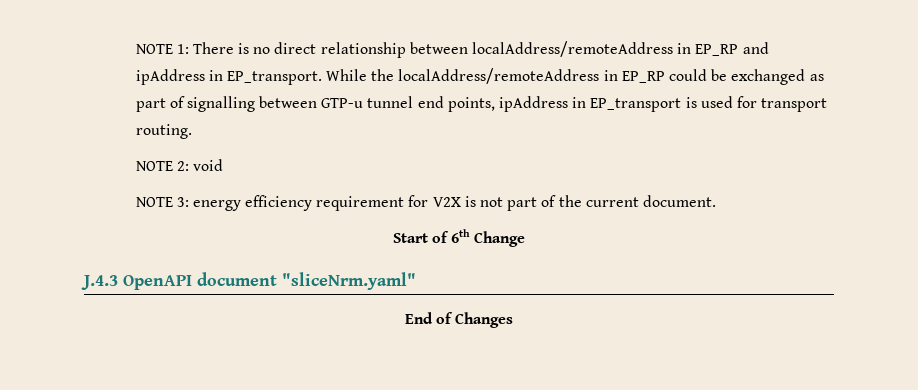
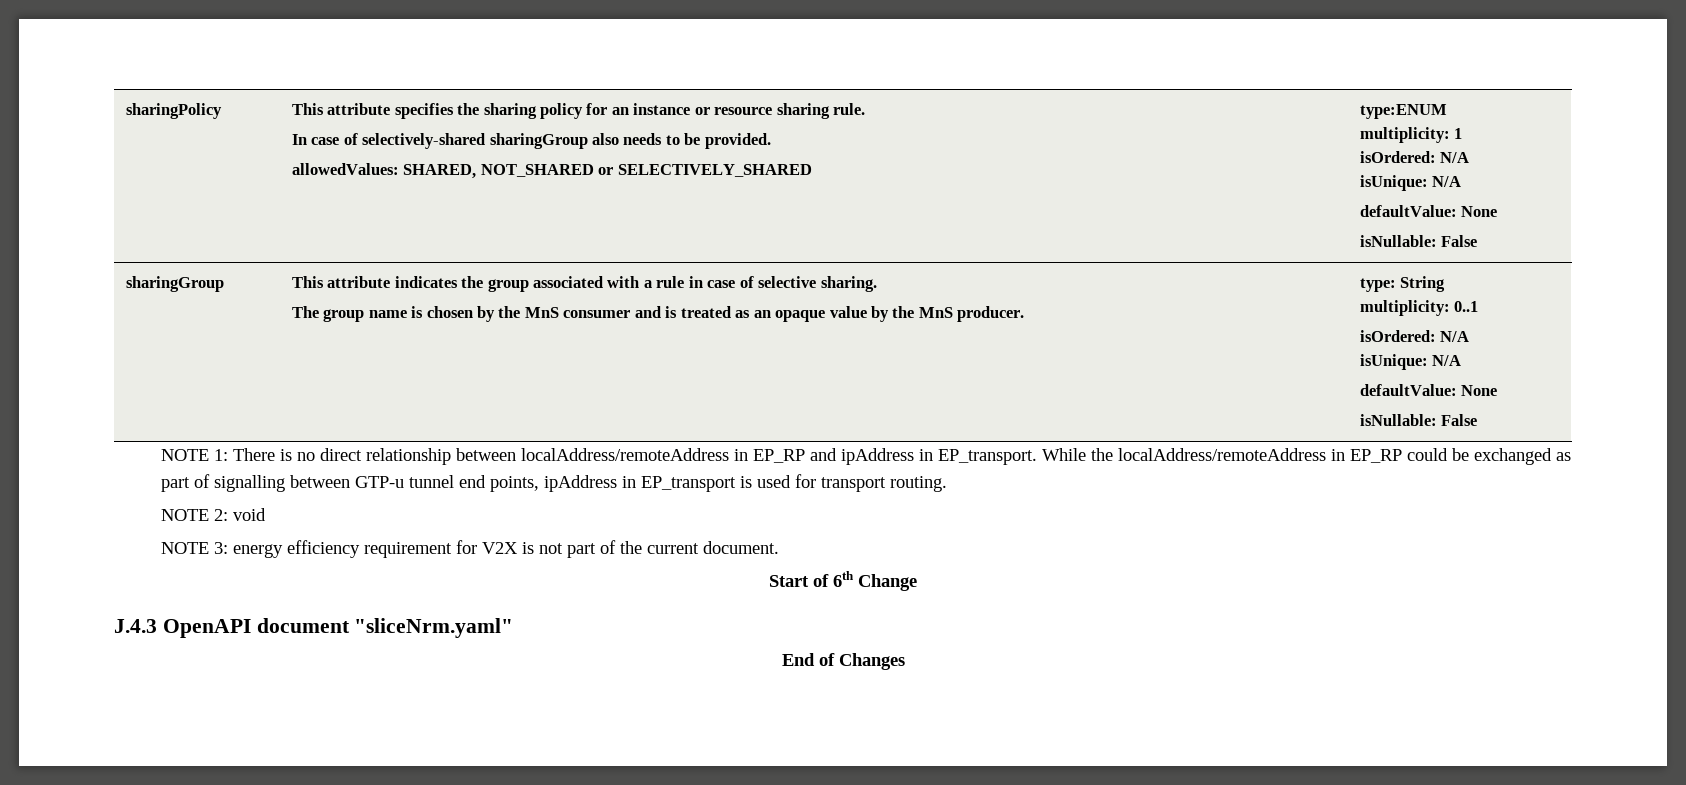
+ sharingPolicy | This attribute specifies the sharing policy for an instance or resource sharing rule.
+ In case of selectively-shared sharingGroup also needs to be provided.
+ allowedValues: SHARED, NOT_SHARED or SELECTIVELY_SHARED | type:ENUM
+ multiplicity: 1
+ isOrdered: N/A
+ isUnique: N/A
+ defaultValue: None
+ isNullable: False
+ sharingGroup | This attribute indicates the group associated with a rule in case of selective sharing.
+ The group name is chosen by the MnS consumer and is treated as an opaque value by the MnS producer. | type: String
+ multiplicity: 0..1
+ isOrdered: N/A
+ isUnique: N/A
+ defaultValue: None
+ isNullable: False

